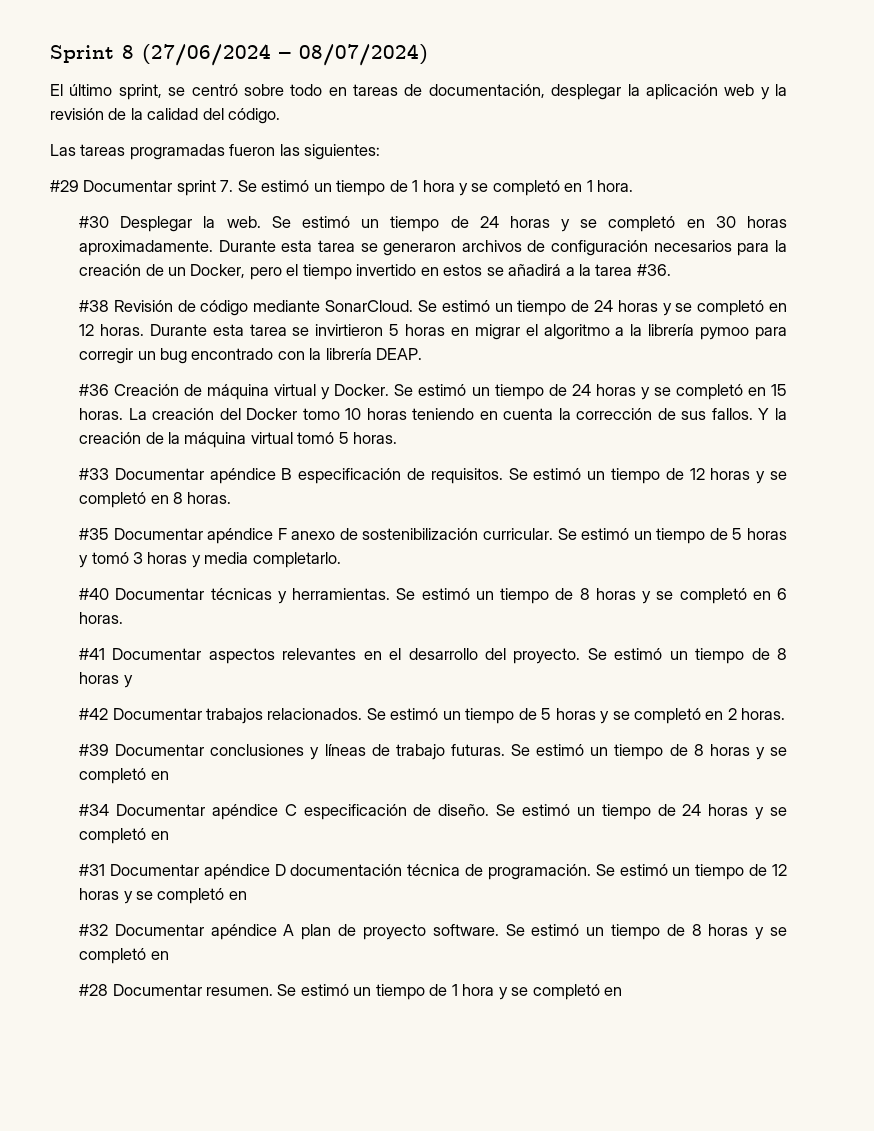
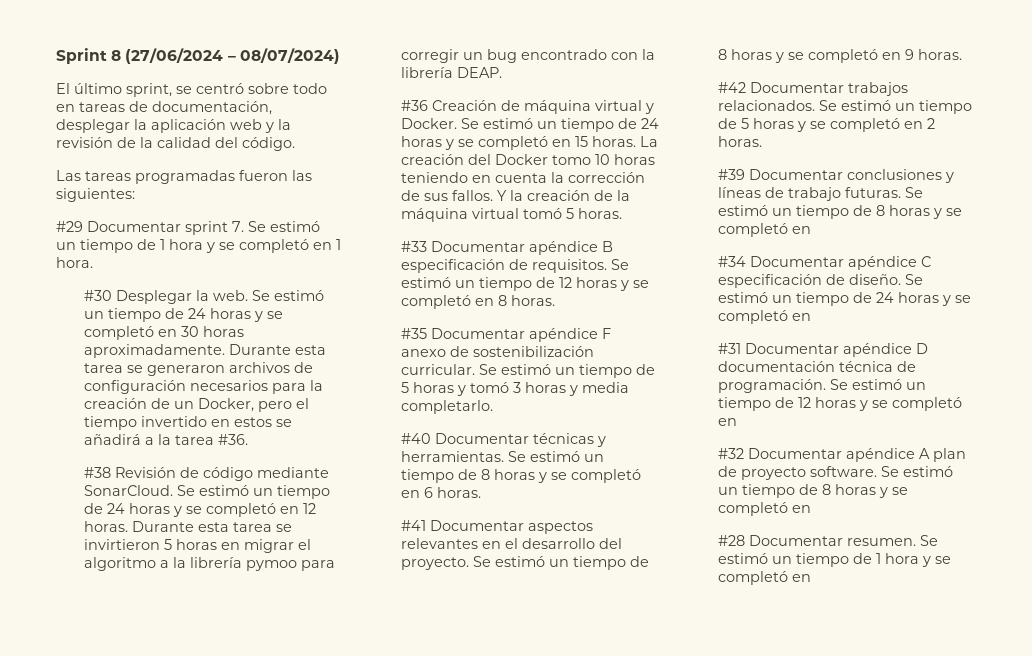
- #41 Documentar aspectos relevantes en el desarrollo del proyecto. Se estimó un tiempo de 8 horas y
+ #41 Documentar aspectos relevantes en el desarrollo del proyecto. Se estimó un tiempo de 8 horas y se completó en 9 horas.

